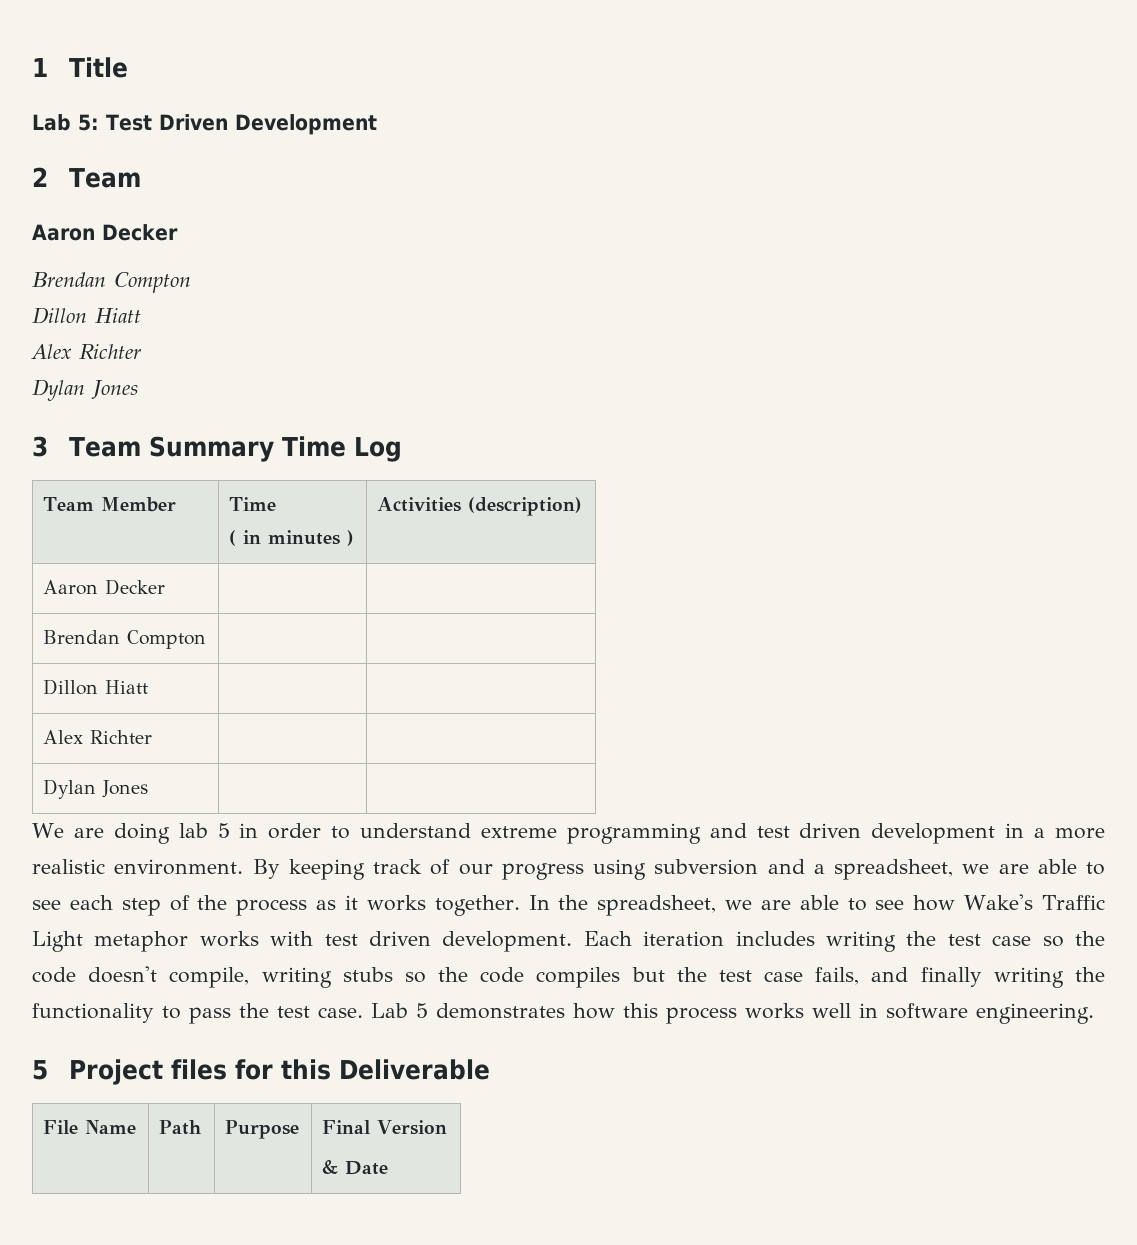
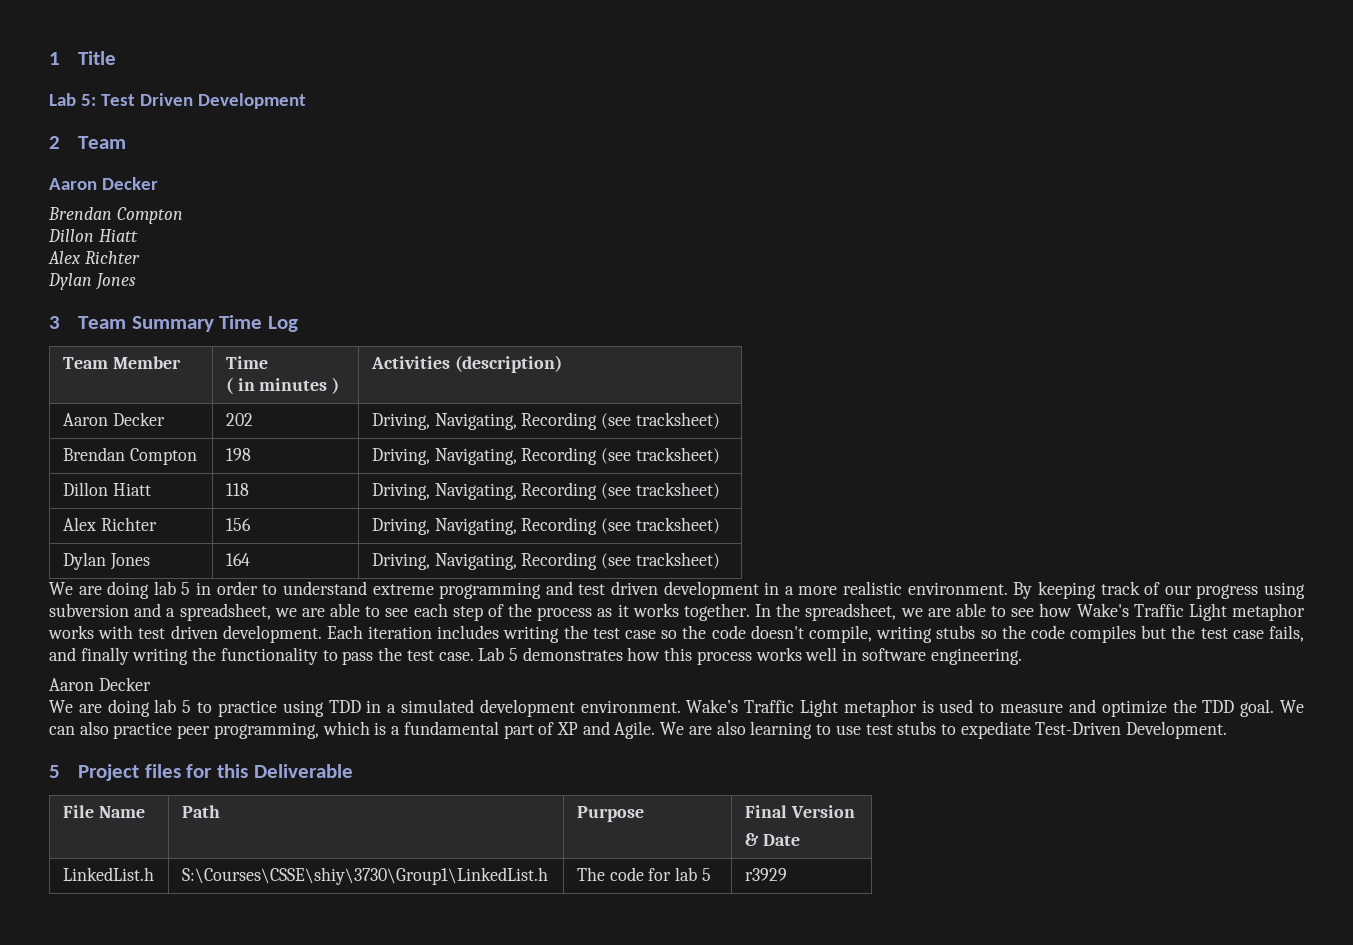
- Aaron Decker | |
- Brendan Compton | |
- Dillon Hiatt | |
- Alex Richter | |
- Dylan Jones | |
+ Aaron Decker | 202 | Driving, Navigating, Recording (see tracksheet)
+ Brendan Compton | 198 | Driving, Navigating, Recording (see tracksheet)
+ Dillon Hiatt | 118 | Driving, Navigating, Recording (see tracksheet)
+ Alex Richter | 156 | Driving, Navigating, Recording (see tracksheet)
+ Dylan Jones | 164 | Driving, Navigating, Recording (see tracksheet)
  Lab 5 demonstrates how this process works well in software engineering.
+ Aaron Decker
+ We are doing lab 5 to practice using TDD in a simulated development environment. Wake’s Traffic Light metaphor is used to measure and optimize the TDD goal. We can also practice peer programming, which is a fundamental part of XP and Agile. We are also learning to use test stubs to expediate Test-Driven Development.
+ LinkedList.h | S:\Courses\CSSE\shiy\3730\Group1\LinkedList.h | The code for lab 5 | r3929

